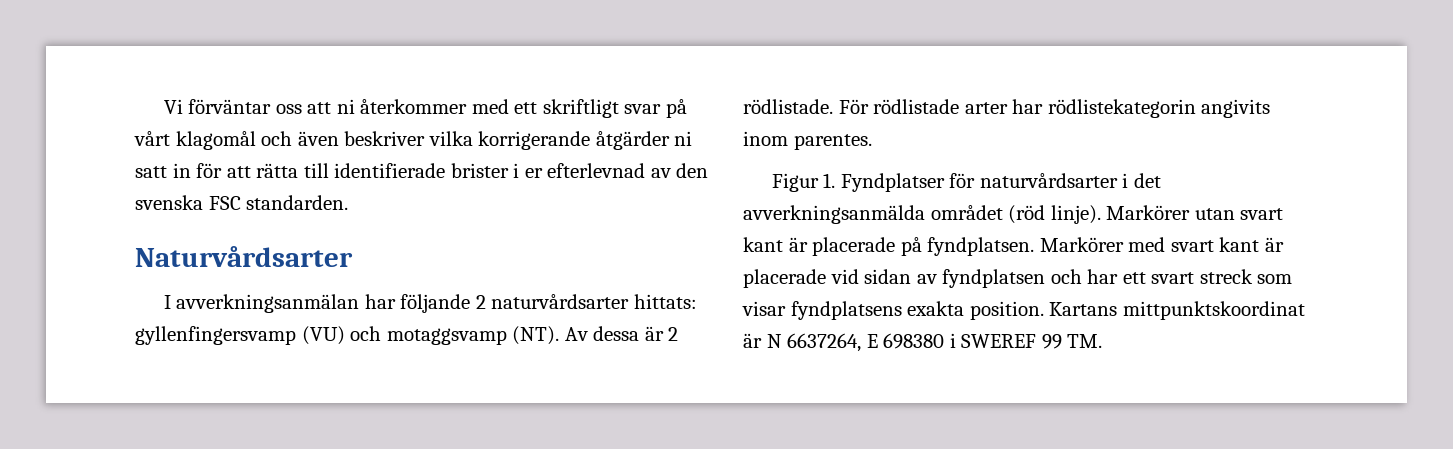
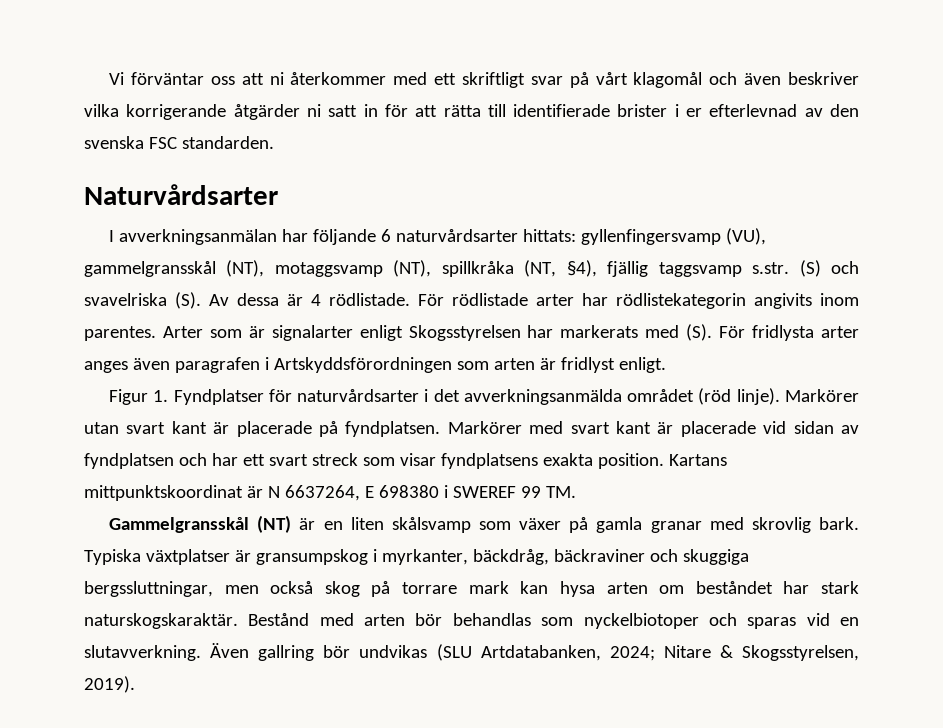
- I avverkningsanmälan har följande 2 naturvårdsarter hittats: gyllenfingersvamp (VU) och motaggsvamp (NT). Av dessa är 2 rödlistade.
+ I avverkningsanmälan har följande 6 naturvårdsarter hittats: gyllenfingersvamp (VU), gammelgransskål (NT), motaggsvamp (NT), spillkråka (NT, §4), fjällig taggsvamp s.str. (S) och svavelriska (S). Av dessa är 4 rödlistade.
+ Arter som är signalarter enligt Skogsstyrelsen har markerats med (S). För fridlysta arter anges även paragrafen i Artskyddsförordningen som arten är fridlyst enligt.
+ Gammelgransskål (NT) är en liten skålsvamp som växer på gamla granar med skrovlig bark. Typiska växtplatser är gransumpskog i myrkanter, bäckdråg, bäckraviner och skuggiga bergssluttningar, men också skog på torrare mark kan hysa arten om beståndet har stark naturskogskaraktär. Bestånd med arten bör behandlas som nyckelbiotoper och sparas vid en slutavverkning. Även gallring bör undvikas (SLU Artdatabanken, 2024; Nitare & Skogsstyrelsen, 2019).

